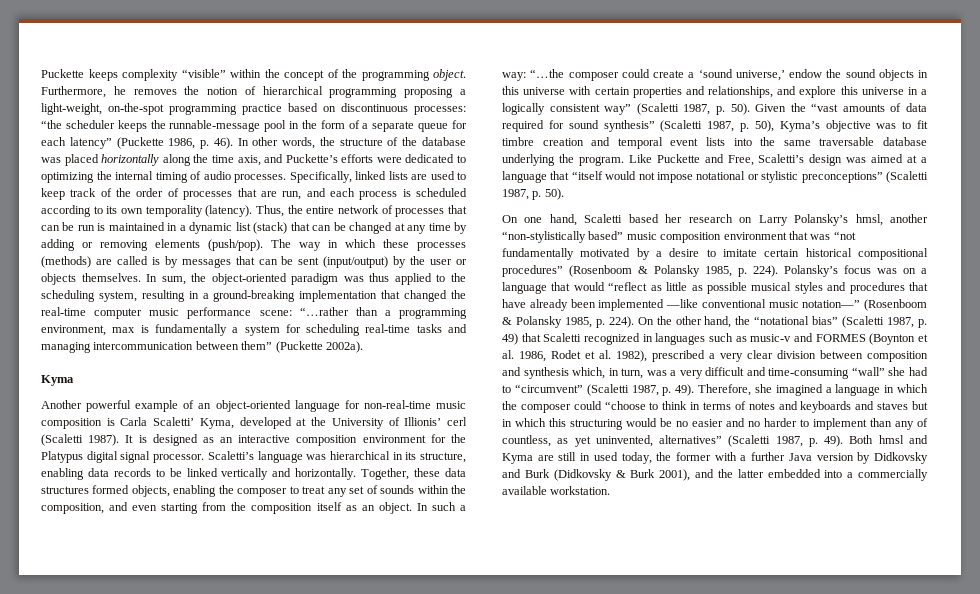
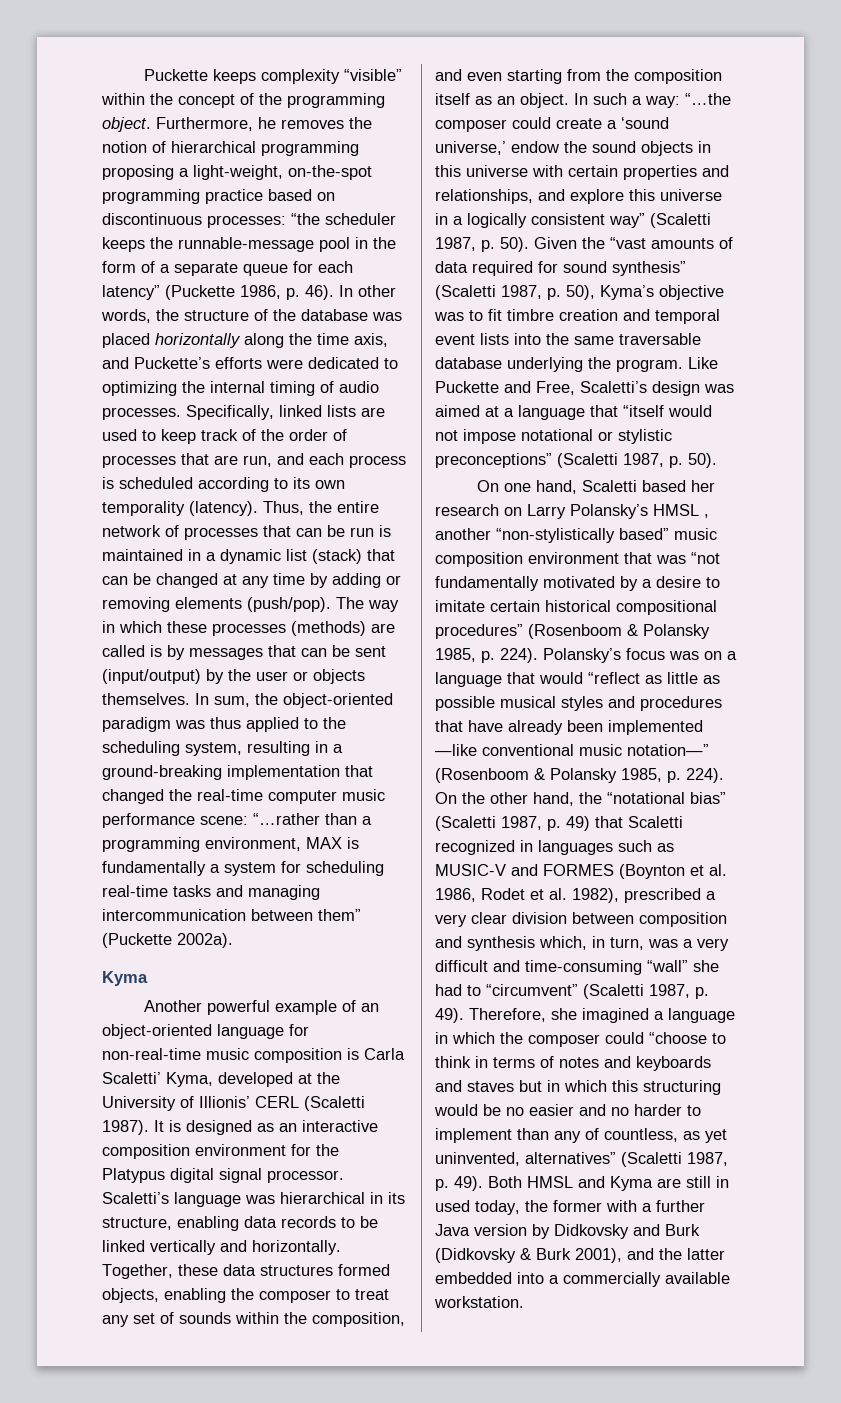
- In sum, the object-oriented paradigm was thus applied to the scheduling system, resulting in a ground-breaking implementation that changed the real-time computer music performance scene: “…rather than a programming environment, max is fundamentally a system for scheduling real-time tasks and managing intercommunication between them” (Puckette 2002a).
+ In sum, the object-oriented paradigm was thus applied to the scheduling system, resulting in a ground-breaking implementation that changed the real-time computer music performance scene: “…rather than a programming environment, MAX is fundamentally a system for scheduling real-time tasks and managing intercommunication between them” (Puckette 2002a).
- Another powerful example of an object-oriented language for non-real-time music composition is Carla Scaletti’ Kyma, developed at the University of Illionis’ cerl (Scaletti 1987).
+ Another powerful example of an object-oriented language for non-real-time music composition is Carla Scaletti’ Kyma, developed at the University of Illionis’ CERL (Scaletti 1987).
- On one hand, Scaletti based her research on Larry Polansky’s hmsl, another “non-stylistically based” music composition environment that was “not fundamentally motivated by a desire to imitate certain historical compositional procedures” (Rosenboom & Polansky 1985, p. 224).
+ On one hand, Scaletti based her research on Larry Polansky’s HMSL , another “non-stylistically based” music composition environment that was “not fundamentally motivated by a desire to imitate certain historical compositional procedures” (Rosenboom & Polansky 1985, p. 224).
- On the other hand, the “notational bias” (Scaletti 1987, p. 49) that Scaletti recognized in languages such as music-v and FORMES (Boynton et al. 1986, Rodet et al. 1982), prescribed a very clear division between composition and synthesis which, in turn, was a very difficult and time-consuming “wall” she had to “circumvent” (Scaletti 1987, p. 49).
+ On the other hand, the “notational bias” (Scaletti 1987, p. 49) that Scaletti recognized in languages such as MUSIC-V and FORMES (Boynton et al. 1986, Rodet et al. 1982), prescribed a very clear division between composition and synthesis which, in turn, was a very difficult and time-consuming “wall” she had to “circumvent” (Scaletti 1987, p. 49).
- Both hmsl and Kyma are still in used today, the former with a further Java version by Didkovsky and Burk (Didkovsky & Burk 2001), and the latter embedded into a commercially available workstation.
+ Both HMSL and Kyma are still in used today, the former with a further Java version by Didkovsky and Burk (Didkovsky & Burk 2001), and the latter embedded into a commercially available workstation.

